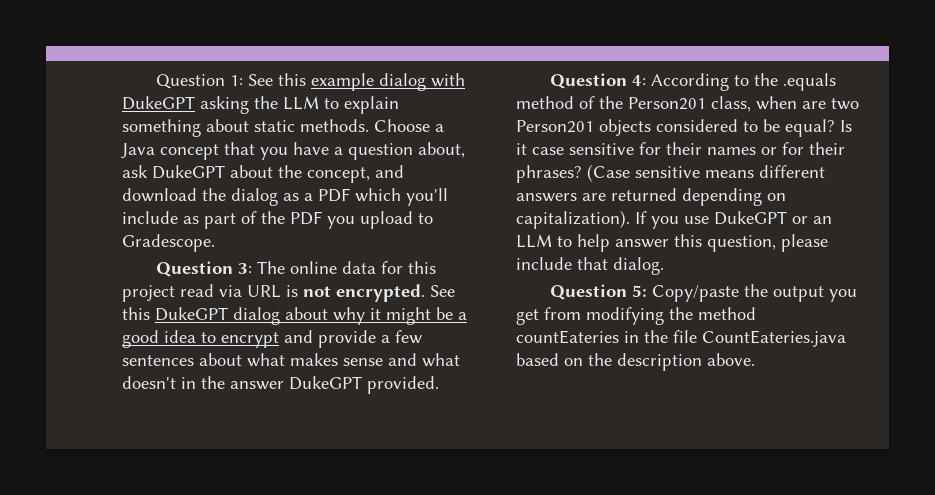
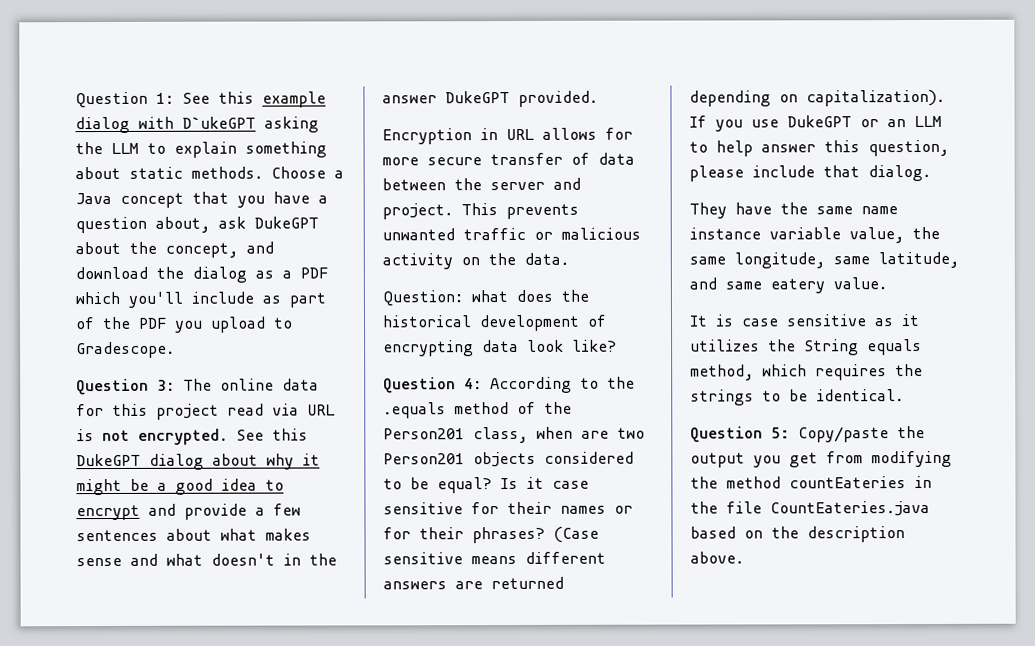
- Question 1: See this example dialog with DukeGPT asking the LLM to explain something about static methods.
+ Question 1: See this example dialog with D`ukeGPT asking the LLM to explain something about static methods.
+ Encryption in URL allows for more secure transfer of data between the server and project. This prevents unwanted traffic or malicious activity on the data.
+ Question: what does the historical development of encrypting data look like?
+ They have the same name instance variable value, the same longitude, same latitude, and same eatery value.
+ It is case sensitive as it utilizes the String equals method, which requires the strings to be identical.

